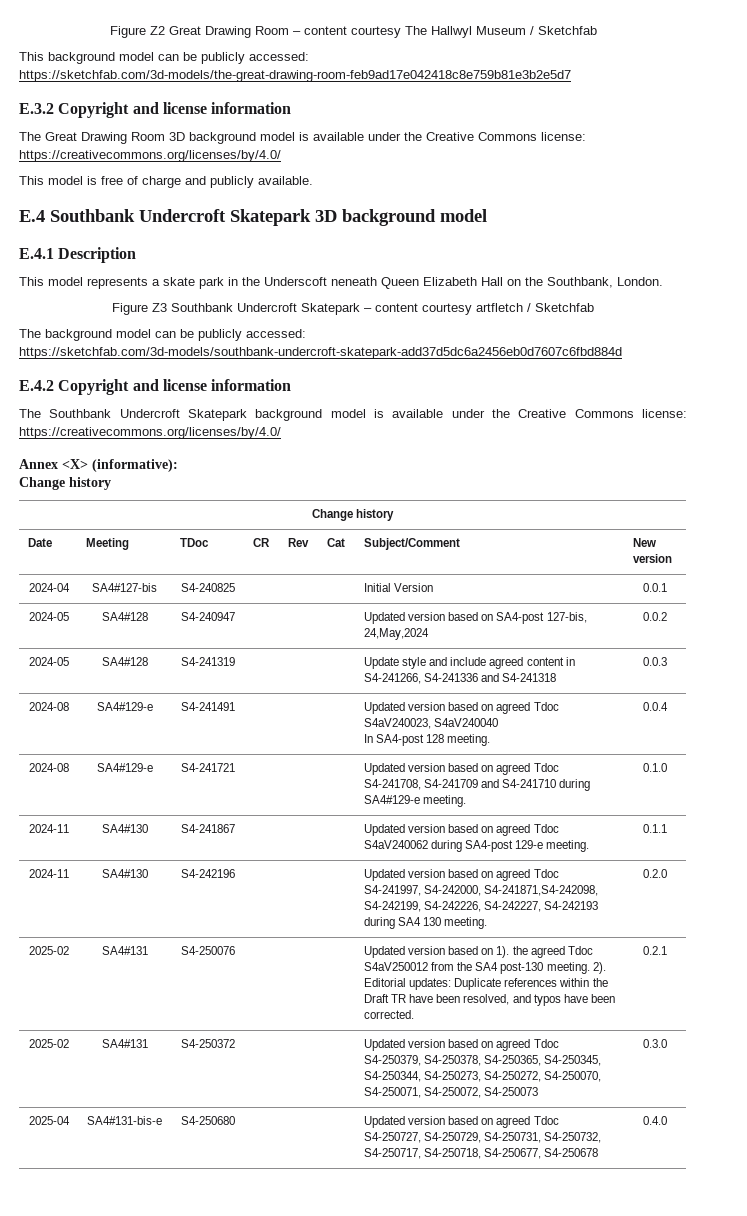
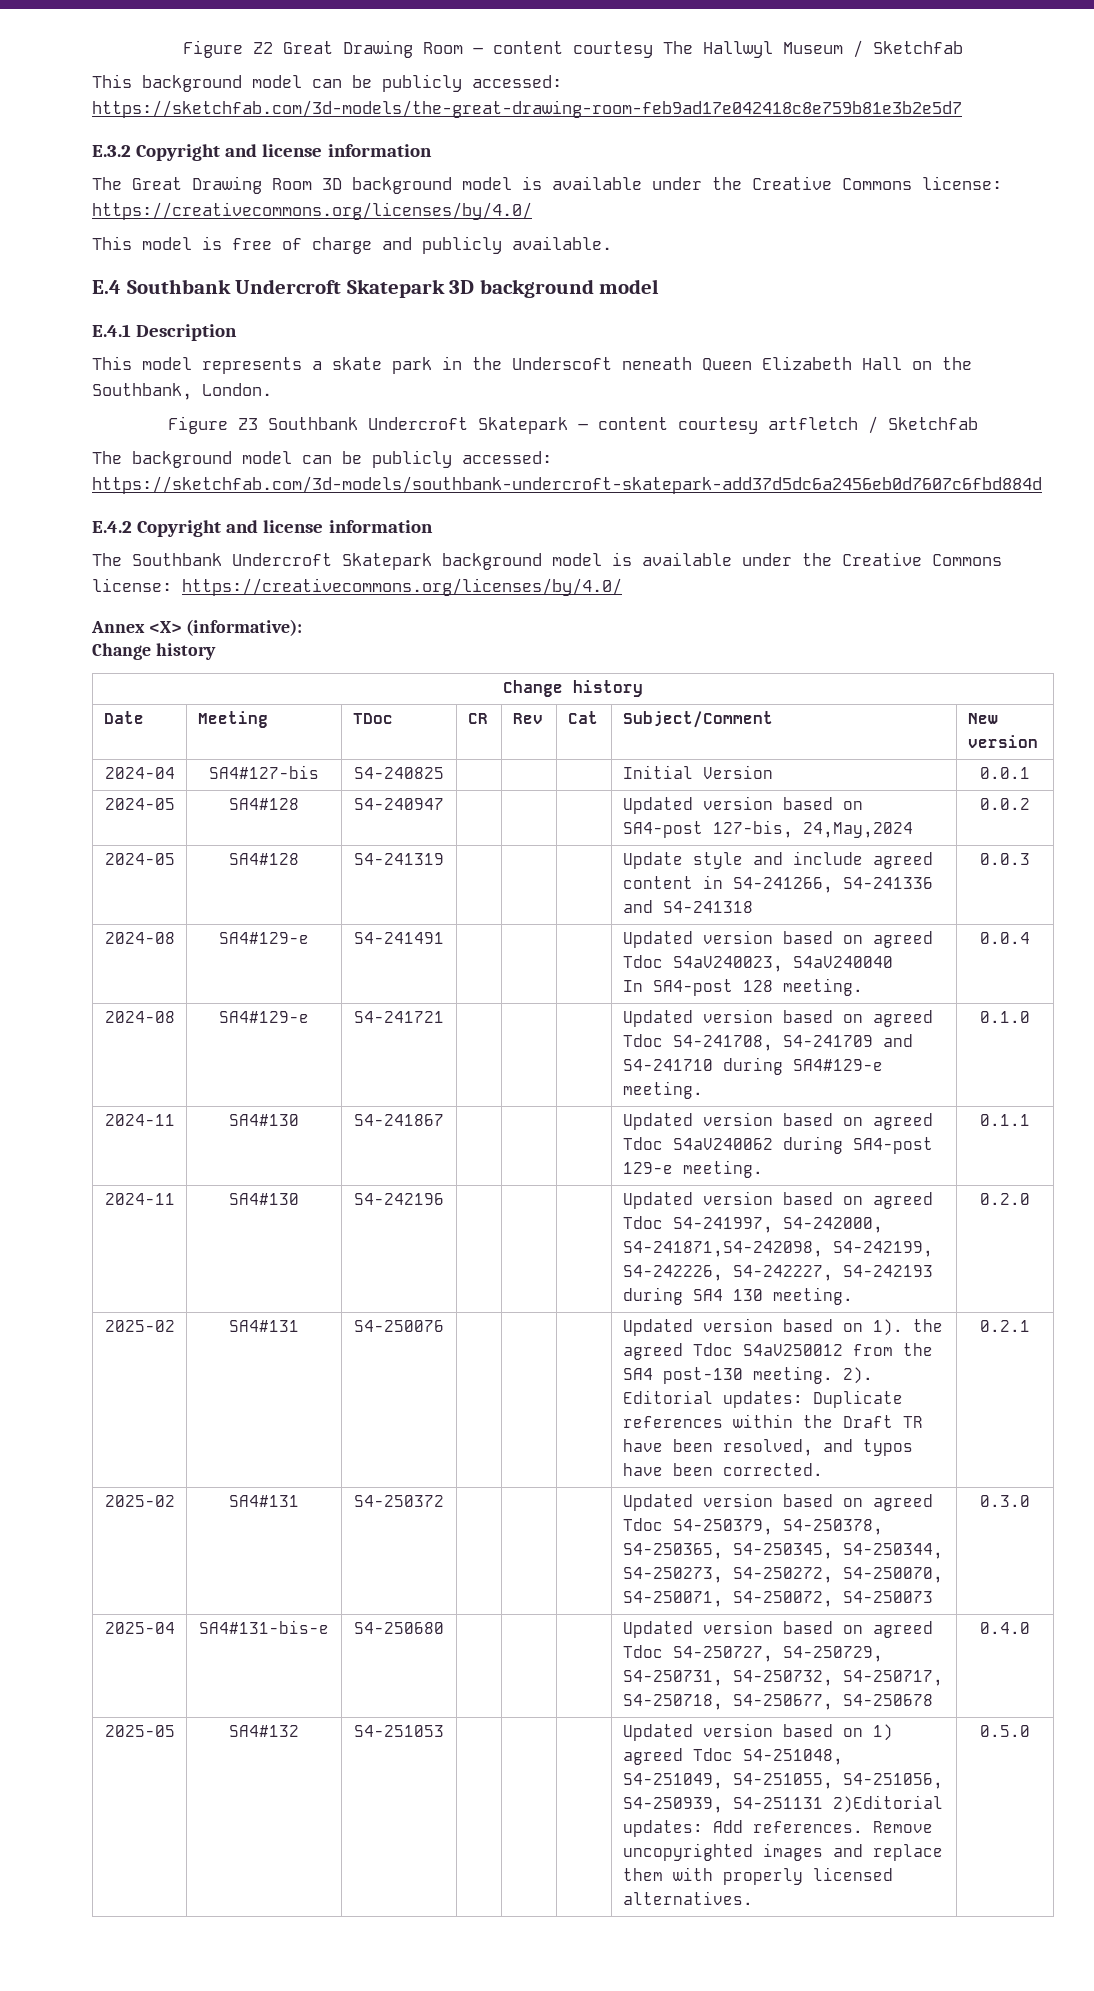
+ 2025-05 | SA4#132 | S4-251053 | | | | Updated version based on 1) agreed Tdoc S4-251048, S4-251049, S4-251055, S4-251056, S4-250939, S4-251131 2)Editorial updates: Add references. Remove uncopyrighted images and replace them with properly licensed alternatives. | 0.5.0

